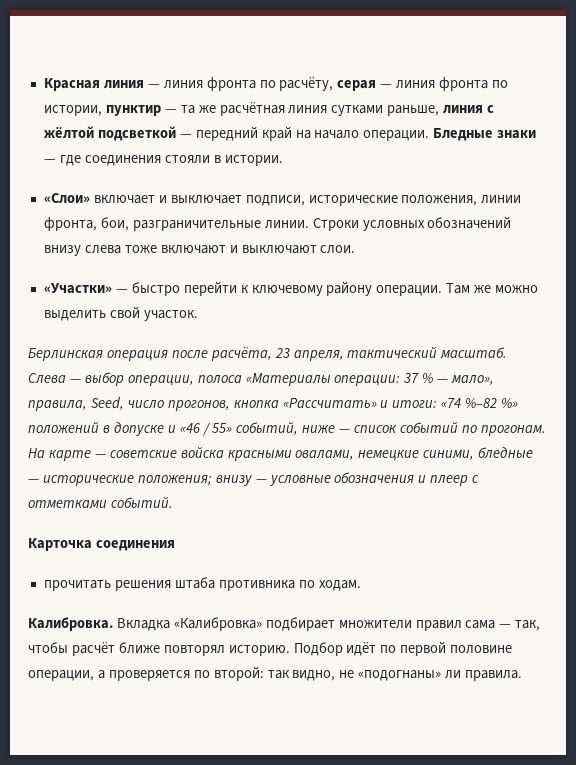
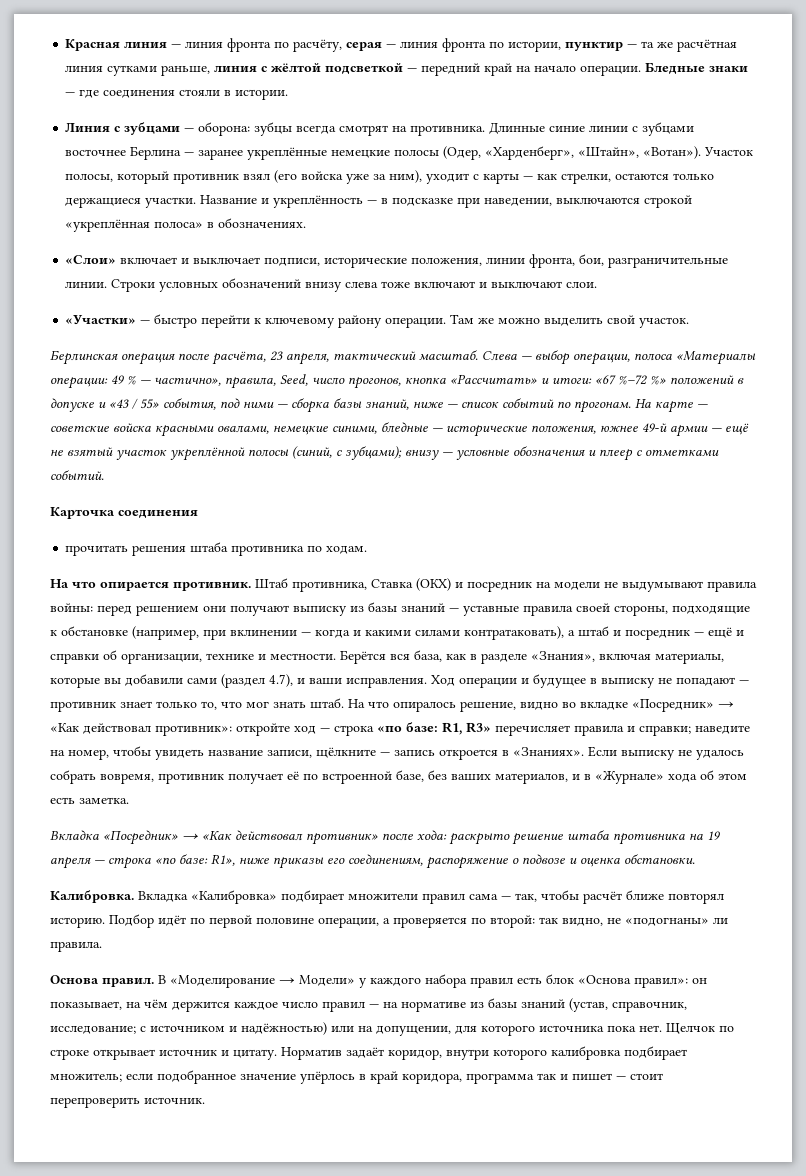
+ Линия с зубцами — оборона: зубцы всегда смотрят на противника. Длинные синие линии с зубцами восточнее Берлина — заранее укреплённые немецкие полосы (Одер, «Харденберг», «Штайн», «Вотан»). Участок полосы, который противник взял (его войска уже за ним), уходит с карты — как стрелки, остаются только держащиеся участки. Название и укреплённость — в подсказке при наведении, выключаются строкой «укреплённая полоса» в обозначениях.
- Слева — выбор операции, полоса «Материалы операции: 37 % — мало», правила, Seed, число прогонов, кнопка «Рассчитать» и итоги: «74 %–82 %» положений в допуске и «46 / 55» событий, ниже — список событий по прогонам.
+ Слева — выбор операции, полоса «Материалы операции: 49 % — частично», правила, Seed, число прогонов, кнопка «Рассчитать» и итоги: «67 %–72 %» положений в допуске и «43 / 55» события, под ними — сборка базы знаний, ниже — список событий по прогонам.
- На карте — советские войска красными овалами, немецкие синими, бледные — исторические положения; внизу — условные обозначения и плеер с отметками событий.
+ На карте — советские войска красными овалами, немецкие синими, бледные — исторические положения, южнее 49-й армии — ещё не взятый участок укреплённой полосы (синий, с зубцами); внизу — условные обозначения и плеер с отметками событий.
+ На что опирается противник. Штаб противника, Ставка (ОКХ) и посредник на модели не выдумывают правила войны: перед решением они получают выписку из базы знаний — уставные правила своей стороны, подходящие к обстановке (например, при вклинении — когда и какими силами контратаковать), а штаб и посредник — ещё и справки об организации, технике и местности. Берётся вся база, как в разделе «Знания», включая материалы, которые вы добавили сами (раздел 4.7), и ваши исправления. Ход операции и будущее в выписку не попадают — противник знает только то, что мог знать штаб. На что опиралось решение, видно во вкладке «Посредник» → «Как действовал противник»: откройте ход — строка «по базе: R1, R3» перечисляет правила и справки; наведите на номер, чтобы увидеть название записи, щёлкните — запись откроется в «Знаниях». Если выписку не удалось собрать вовремя, противник получает её по встроенной базе, без ваших материалов, и в «Журнале» хода об этом есть заметка.
+ Вкладка «Посредник» → «Как действовал противник» после хода: раскрыто решение штаба противника на 19 апреля — строка «по базе: R1», ниже приказы его соединениям, распоряжение о подвозе и оценка обстановки.
+ Основа правил. В «Моделирование → Модели» у каждого набора правил есть блок «Основа правил»: он показывает, на чём держится каждое число правил — на нормативе из базы знаний (устав, справочник, исследование; с источником и надёжностью) или на допущении, для которого источника пока нет. Щелчок по строке открывает источник и цитату. Норматив задаёт коридор, внутри которого калибровка подбирает множитель; если подобранное значение упёрлось в край коридора, программа так и пишет — стоит перепроверить источник.

